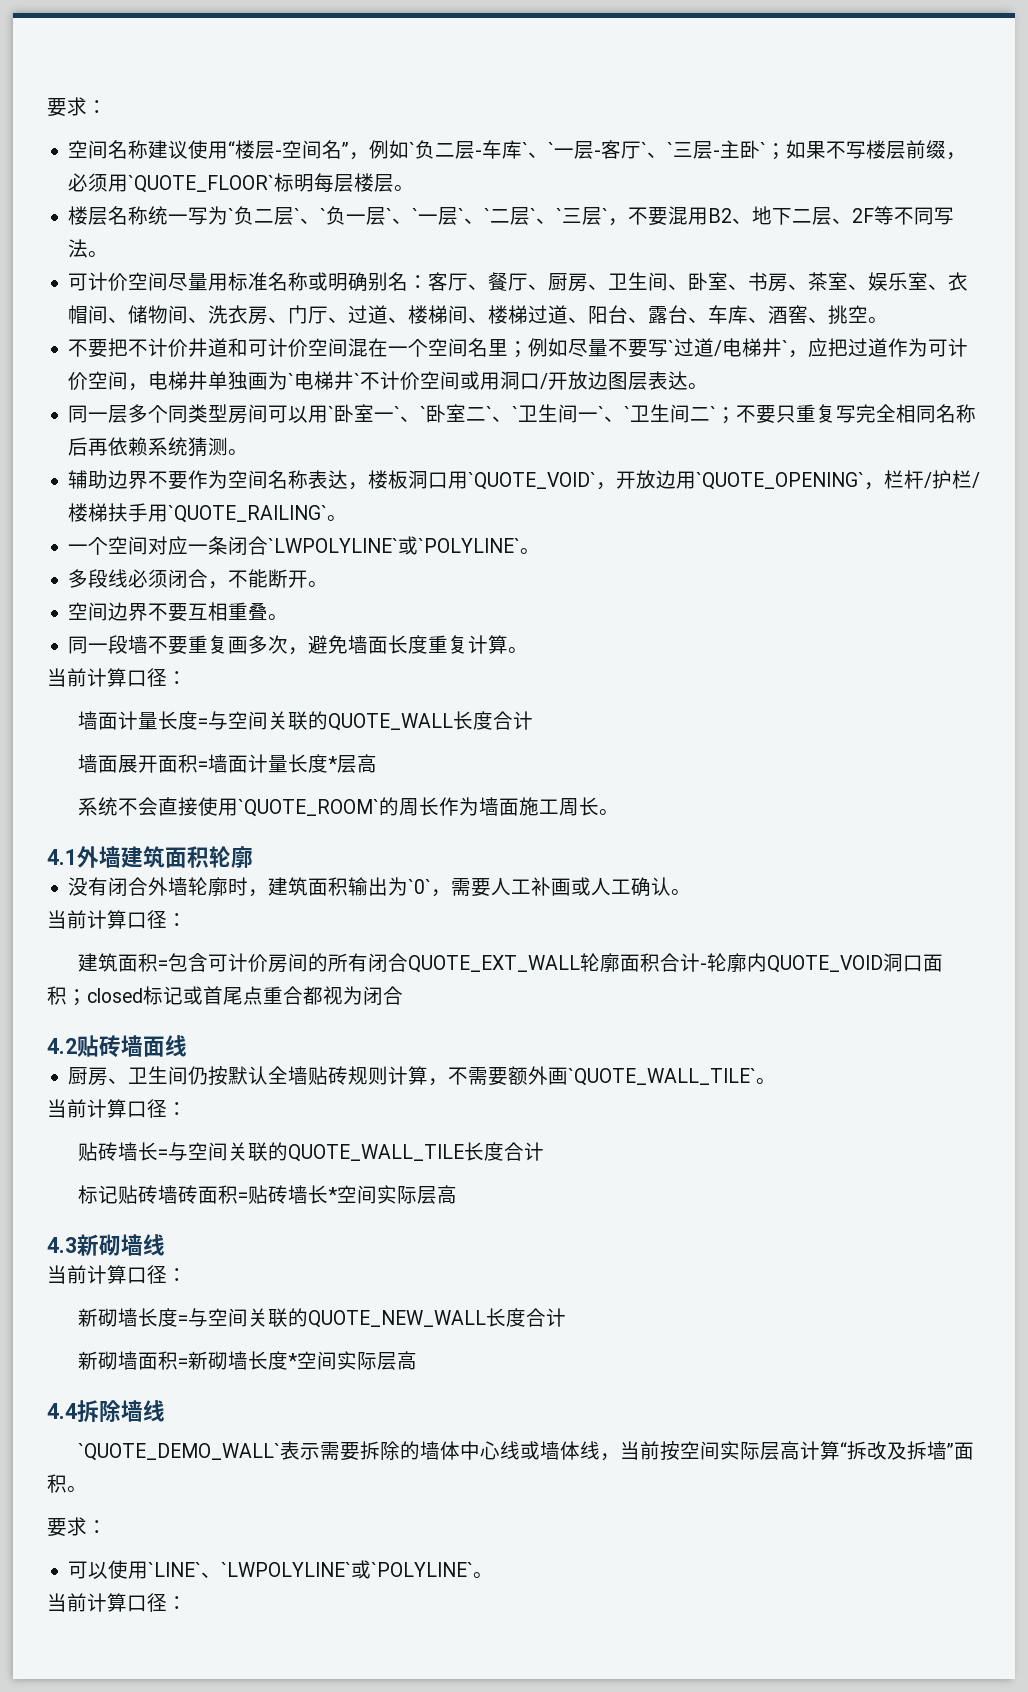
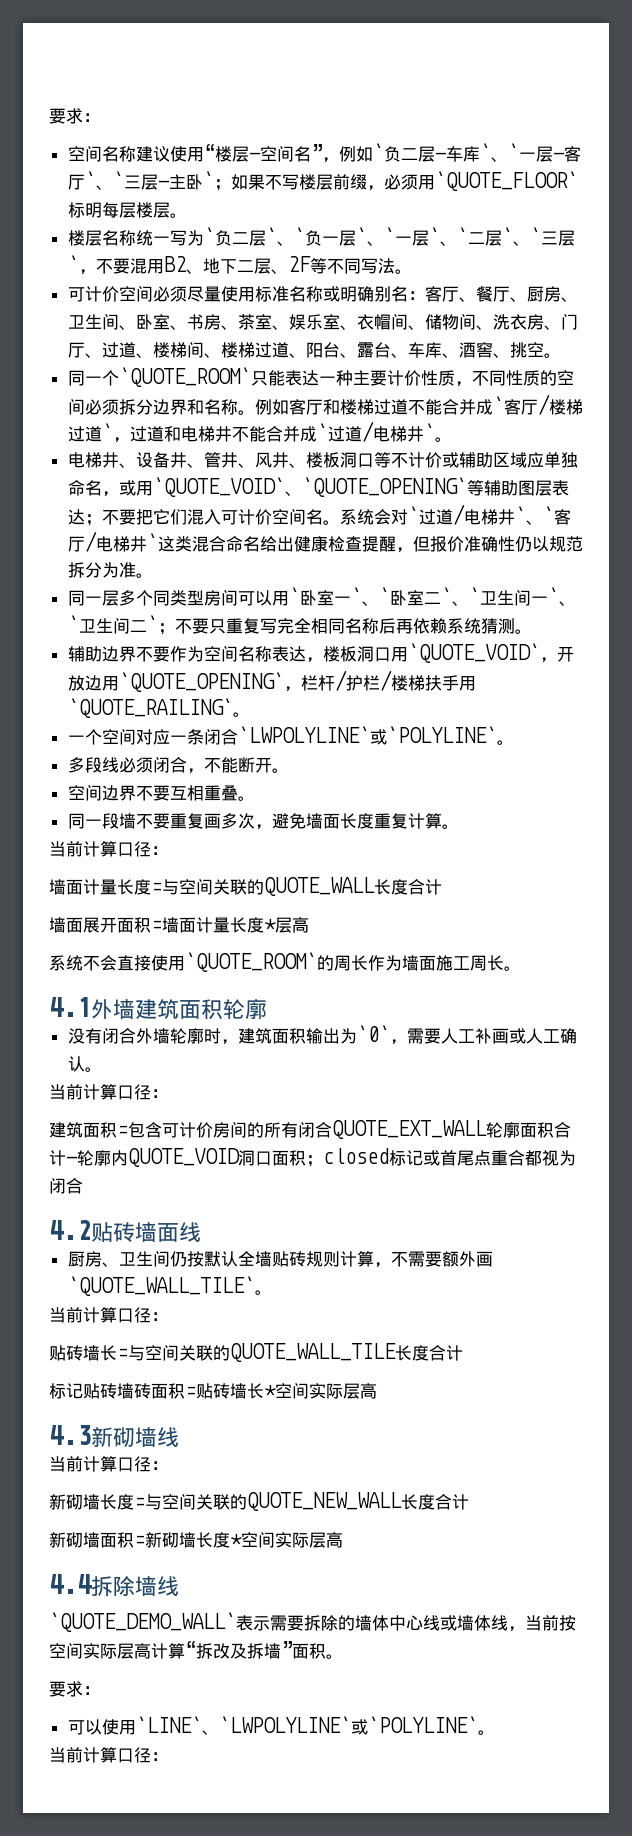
- 可计价空间尽量用标准名称或明确别名：客厅、餐厅、厨房、卫生间、卧室、书房、茶室、娱乐室、衣帽间、储物间、洗衣房、门厅、过道、楼梯间、楼梯过道、阳台、露台、车库、酒窖、挑空。
+ 可计价空间必须尽量使用标准名称或明确别名：客厅、餐厅、厨房、卫生间、卧室、书房、茶室、娱乐室、衣帽间、储物间、洗衣房、门厅、过道、楼梯间、楼梯过道、阳台、露台、车库、酒窖、挑空。
- 不要把不计价井道和可计价空间混在一个空间名里；例如尽量不要写`过道/电梯井`，应把过道作为可计价空间，电梯井单独画为`电梯井`不计价空间或用洞口/开放边图层表达。
+ 同一个`QUOTE_ROOM`只能表达一种主要计价性质，不同性质的空间必须拆分边界和名称。例如客厅和楼梯过道不能合并成`客厅/楼梯过道`，过道和电梯井不能合并成`过道/电梯井`。
+ 电梯井、设备井、管井、风井、楼板洞口等不计价或辅助区域应单独命名，或用`QUOTE_VOID`、`QUOTE_OPENING`等辅助图层表达；不要把它们混入可计价空间名。系统会对`过道/电梯井`、`客厅/电梯井`这类混合命名给出健康检查提醒，但报价准确性仍以规范拆分为准。

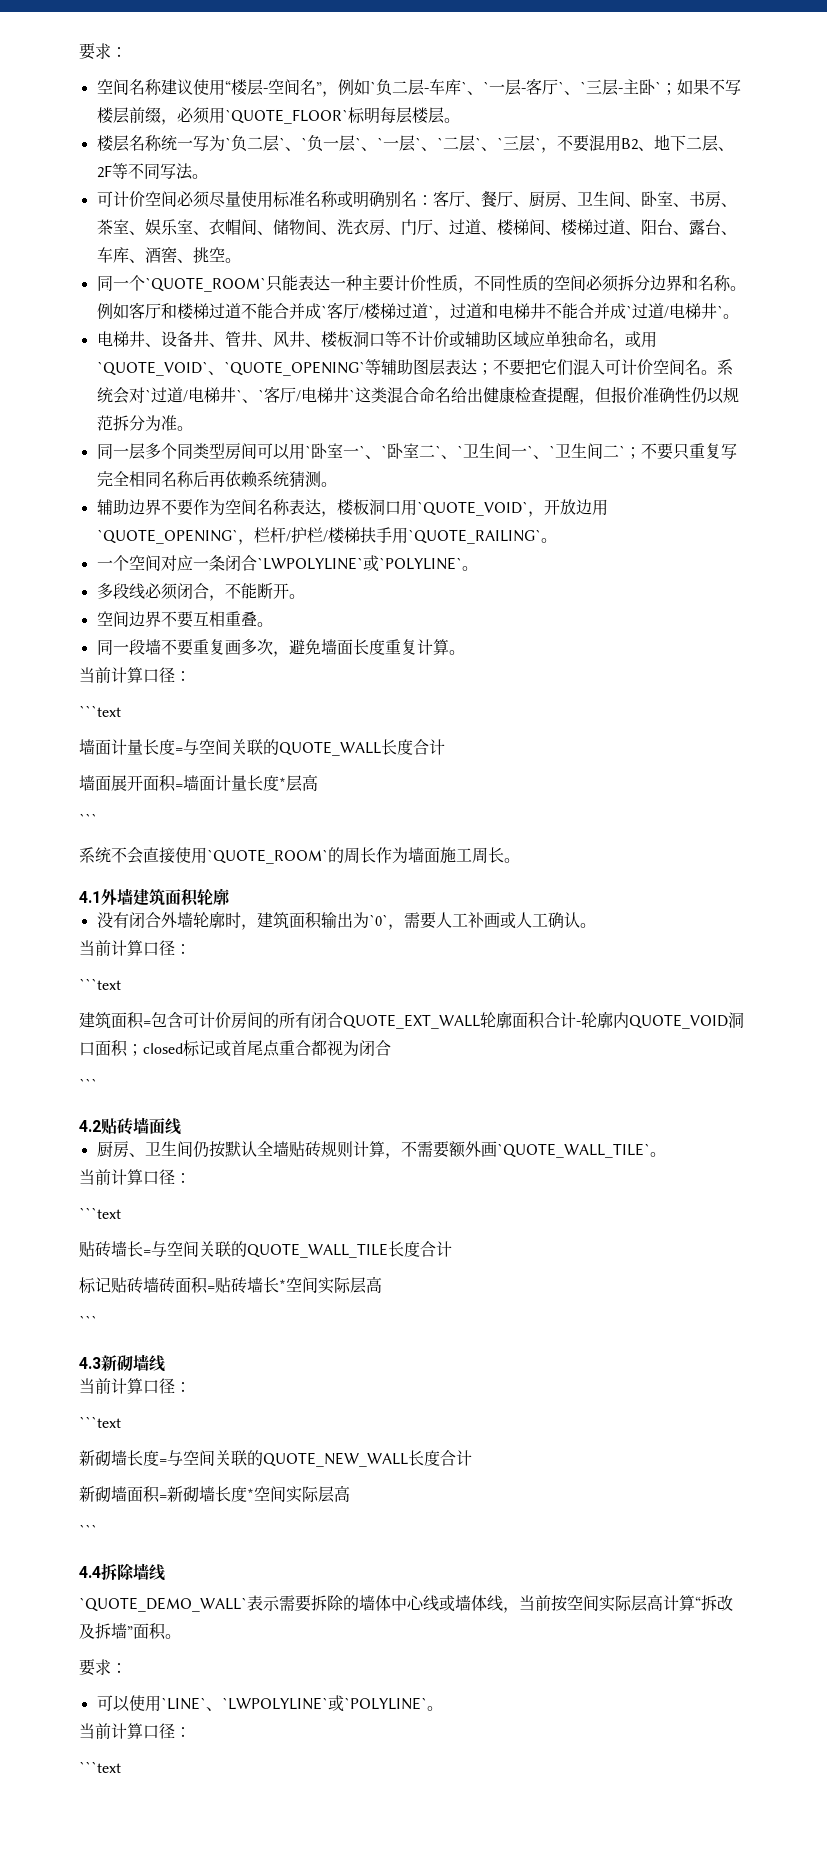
  同一段墙不要重复画多次，避免墙面长度重复计算。
  当前计算口径：
+ ```text
  墙面展开面积=墙面计量长度*层高
+ ```
  没有闭合外墙轮廓时，建筑面积输出为`0`，需要人工补画或人工确认。
  当前计算口径：
+ ```text
  建筑面积=包含可计价房间的所有闭合QUOTE_EXT_WALL轮廓面积合计-轮廓内QUOTE_VOID洞口面积；closed标记或首尾点重合都视为闭合
+ ```
  厨房、卫生间仍按默认全墙贴砖规则计算，不需要额外画`QUOTE_WALL_TILE`。
  当前计算口径：
+ ```text
  标记贴砖墙砖面积=贴砖墙长*空间实际层高
+ ```
  4.3新砌墙线
  当前计算口径：
+ ```text
  新砌墙面积=新砌墙长度*空间实际层高
+ ```
  可以使用`LINE`、`LWPOLYLINE`或`POLYLINE`。
  当前计算口径：
+ ```text

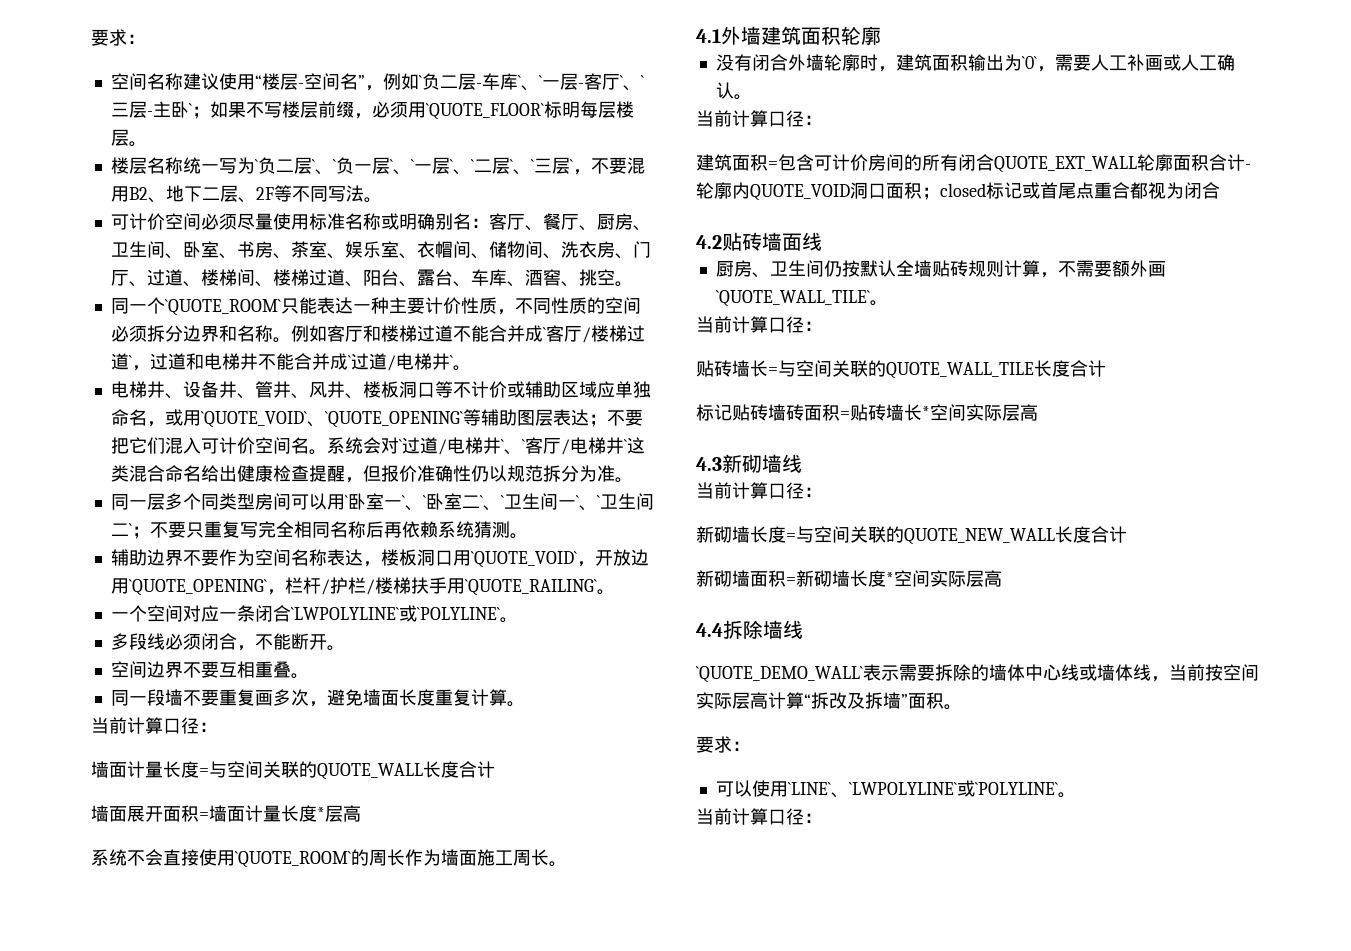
  同一段墙不要重复画多次，避免墙面长度重复计算。
  当前计算口径：
- ```text
  墙面展开面积=墙面计量长度*层高
- ```
  没有闭合外墙轮廓时，建筑面积输出为`0`，需要人工补画或人工确认。
  当前计算口径：
- ```text
  建筑面积=包含可计价房间的所有闭合QUOTE_EXT_WALL轮廓面积合计-轮廓内QUOTE_VOID洞口面积；closed标记或首尾点重合都视为闭合
- ```
  厨房、卫生间仍按默认全墙贴砖规则计算，不需要额外画`QUOTE_WALL_TILE`。
  当前计算口径：
- ```text
  标记贴砖墙砖面积=贴砖墙长*空间实际层高
- ```
  4.3新砌墙线
  当前计算口径：
- ```text
  新砌墙面积=新砌墙长度*空间实际层高
- ```
  可以使用`LINE`、`LWPOLYLINE`或`POLYLINE`。
  当前计算口径：
- ```text

